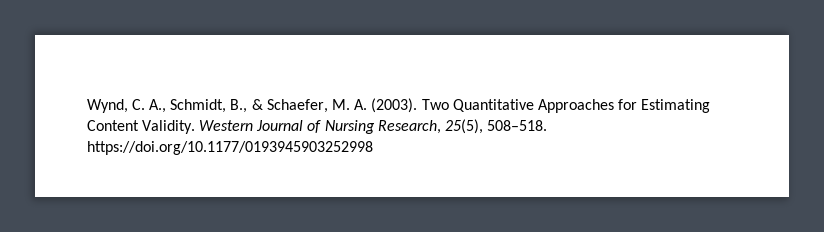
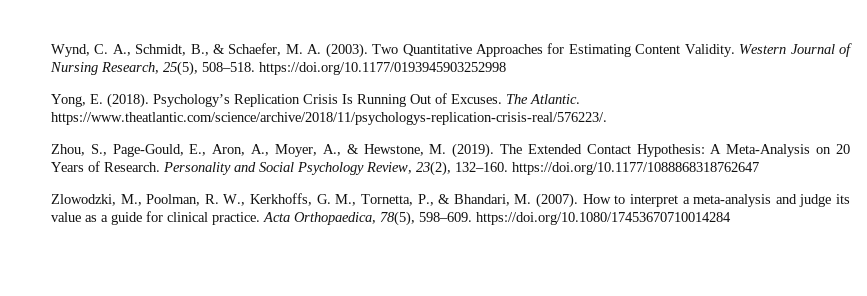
+ Yong, E. (2018). Psychology’s Replication Crisis Is Running Out of Excuses. The Atlantic. https://www.theatlantic.com/science/archive/2018/11/psychologys-replication-crisis-real/576223/.
+ Zhou, S., Page-Gould, E., Aron, A., Moyer, A., & Hewstone, M. (2019). The Extended Contact Hypothesis: A Meta-Analysis on 20 Years of Research. Personality and Social Psychology Review, 23(2), 132–160. https://doi.org/10.1177/1088868318762647
+ Zlowodzki, M., Poolman, R. W., Kerkhoffs, G. M., Tornetta, P., & Bhandari, M. (2007). How to interpret a meta-analysis and judge its value as a guide for clinical practice. Acta Orthopaedica, 78(5), 598–609. https://doi.org/10.1080/17453670710014284

